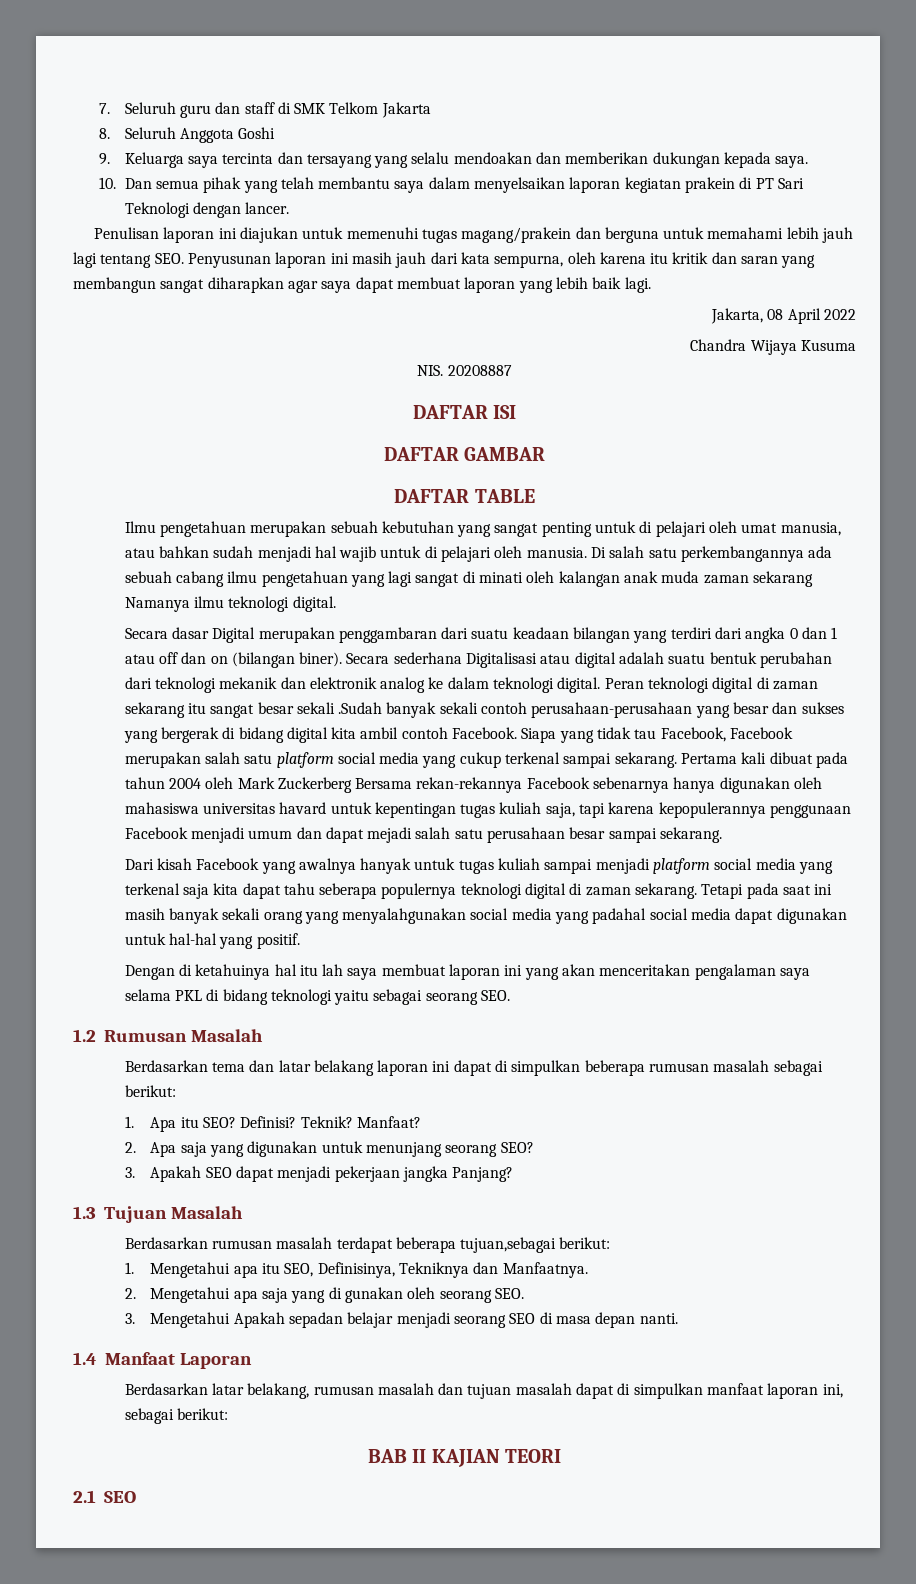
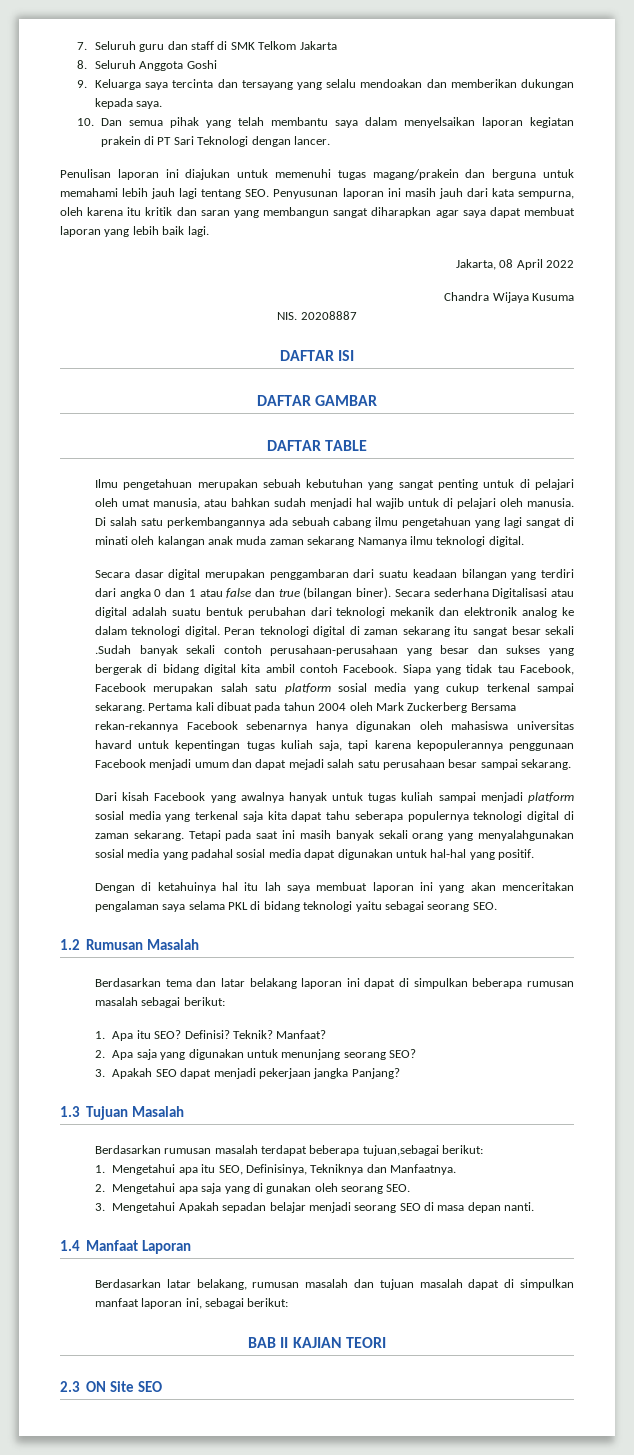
- Secara dasar Digital merupakan penggambaran dari suatu keadaan bilangan yang terdiri dari angka 0 dan 1 atau off dan on (bilangan biner).
+ Secara dasar digital merupakan penggambaran dari suatu keadaan bilangan yang terdiri dari angka 0 dan 1 atau false dan true (bilangan biner).
- Siapa yang tidak tau Facebook, Facebook merupakan salah satu platform social media yang cukup terkenal sampai sekarang.
+ Siapa yang tidak tau Facebook, Facebook merupakan salah satu platform sosial media yang cukup terkenal sampai sekarang.
- Dari kisah Facebook yang awalnya hanyak untuk tugas kuliah sampai menjadi platform social media yang terkenal saja kita dapat tahu seberapa populernya teknologi digital di zaman sekarang.
+ Dari kisah Facebook yang awalnya hanyak untuk tugas kuliah sampai menjadi platform sosial media yang terkenal saja kita dapat tahu seberapa populernya teknologi digital di zaman sekarang.
- Tetapi pada saat ini masih banyak sekali orang yang menyalahgunakan social media yang padahal social media dapat digunakan untuk hal-hal yang positif.
+ Tetapi pada saat ini masih banyak sekali orang yang menyalahgunakan sosial media yang padahal sosial media dapat digunakan untuk hal-hal yang positif.
- 2.1 SEO
+ 2.3 ON Site SEO

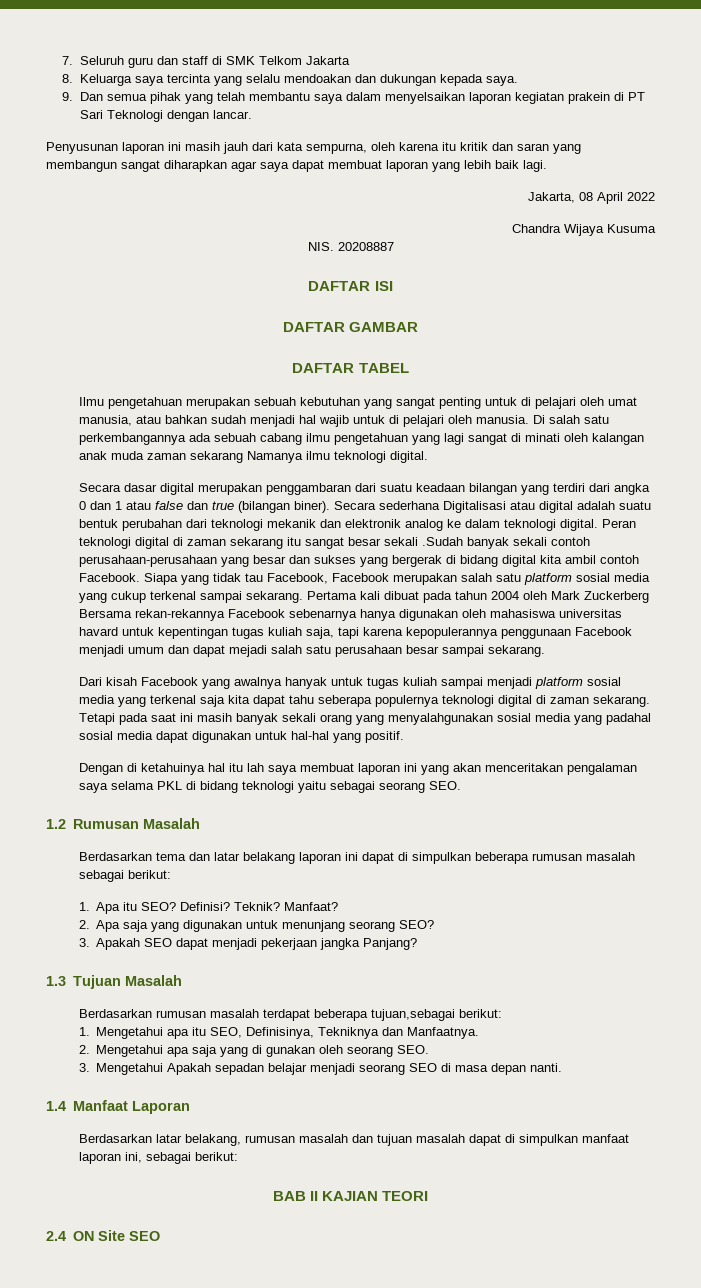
- 8. Seluruh Anggota Goshi
- 9. Keluarga saya tercinta dan tersayang yang selalu mendoakan dan memberikan dukungan kepada saya.
+ 8. Keluarga saya tercinta yang selalu mendoakan dan dukungan kepada saya.
- 10. Dan semua pihak yang telah membantu saya dalam menyelsaikan laporan kegiatan prakein di PT Sari Teknologi dengan lancer.
- Penulisan laporan ini diajukan untuk memenuhi tugas magang/prakein dan berguna untuk memahami lebih jauh lagi tentang SEO. Penyusunan laporan ini masih jauh dari kata sempurna, oleh karena itu kritik dan saran yang membangun sangat diharapkan agar saya dapat membuat laporan yang lebih baik lagi.
+ 9. Dan semua pihak yang telah membantu saya dalam menyelsaikan laporan kegiatan prakein di PT Sari Teknologi dengan lancar.
+ Penyusunan laporan ini masih jauh dari kata sempurna, oleh karena itu kritik dan saran yang membangun sangat diharapkan agar saya dapat membuat laporan yang lebih baik lagi.
- DAFTAR TABLE
+ DAFTAR TABEL
- 2.3 ON Site SEO
+ 2.4 ON Site SEO

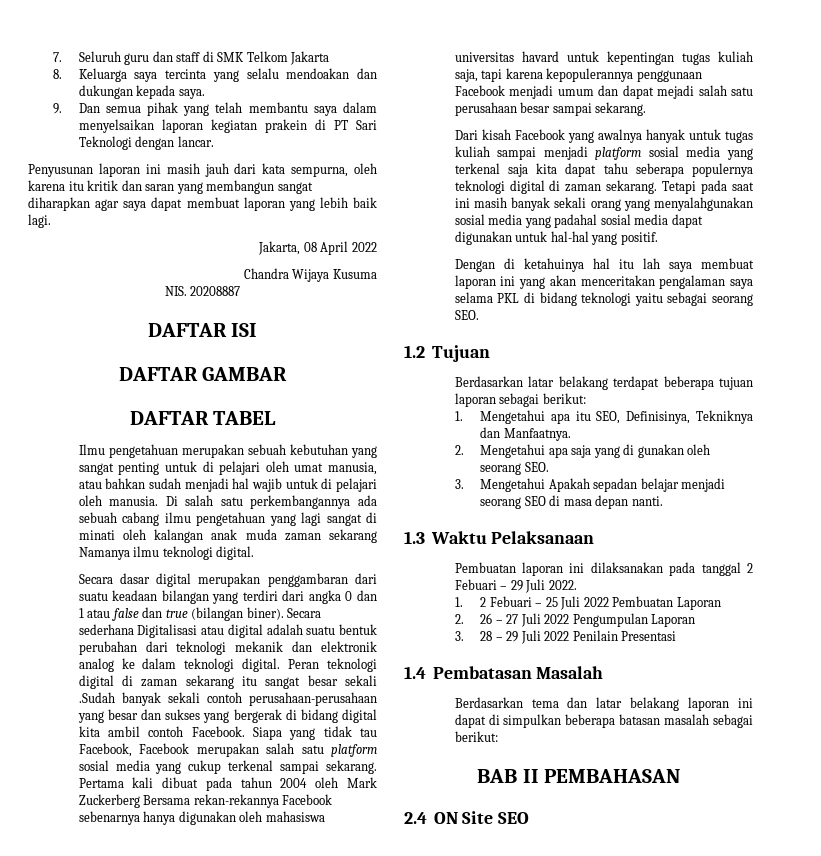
- 1.2 Rumusan Masalah
- Berdasarkan tema dan latar belakang laporan ini dapat di simpulkan beberapa rumusan masalah sebagai berikut:
- 1. Apa itu SEO? Definisi? Teknik? Manfaat?
- 2. Apa saja yang digunakan untuk menunjang seorang SEO?
- 3. Apakah SEO dapat menjadi pekerjaan jangka Panjang?
- 1.3 Tujuan Masalah
- Berdasarkan rumusan masalah terdapat beberapa tujuan,sebagai berikut:
+ 1.2 Tujuan
+ Berdasarkan latar belakang terdapat beberapa tujuan laporan sebagai berikut:
- 1.4 Manfaat Laporan
- Berdasarkan latar belakang, rumusan masalah dan tujuan masalah dapat di simpulkan manfaat laporan ini, sebagai berikut:
+ 1.3 Waktu Pelaksanaan
+ Pembuatan laporan ini dilaksanakan pada tanggal 2 Febuari – 29 Juli 2022.
+ 1. 2 Febuari – 25 Juli 2022 Pembuatan Laporan
+ 2. 26 – 27 Juli 2022 Pengumpulan Laporan
+ 3. 28 – 29 Juli 2022 Penilain Presentasi
+ 1.4 Pembatasan Masalah
+ Berdasarkan tema dan latar belakang laporan ini dapat di simpulkan beberapa batasan masalah sebagai berikut:
- BAB II KAJIAN TEORI
+ BAB II PEMBAHASAN

